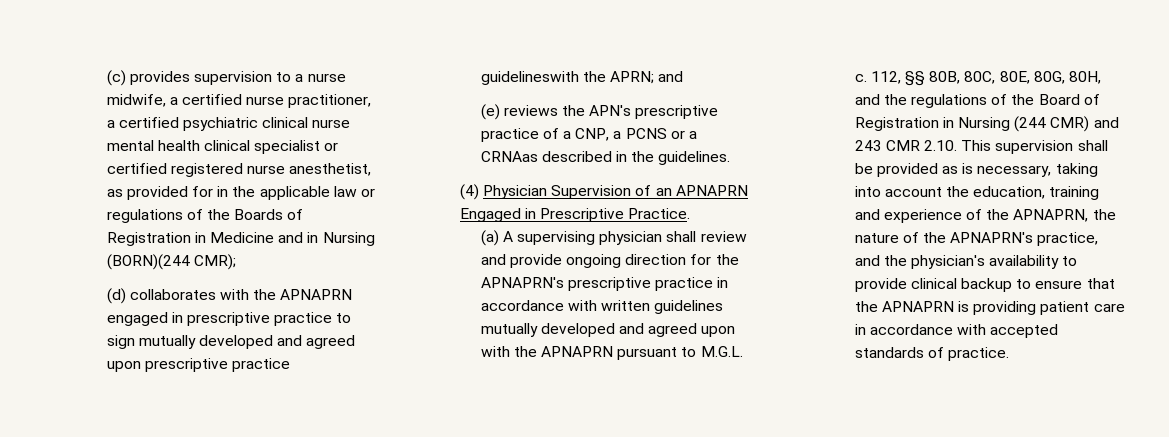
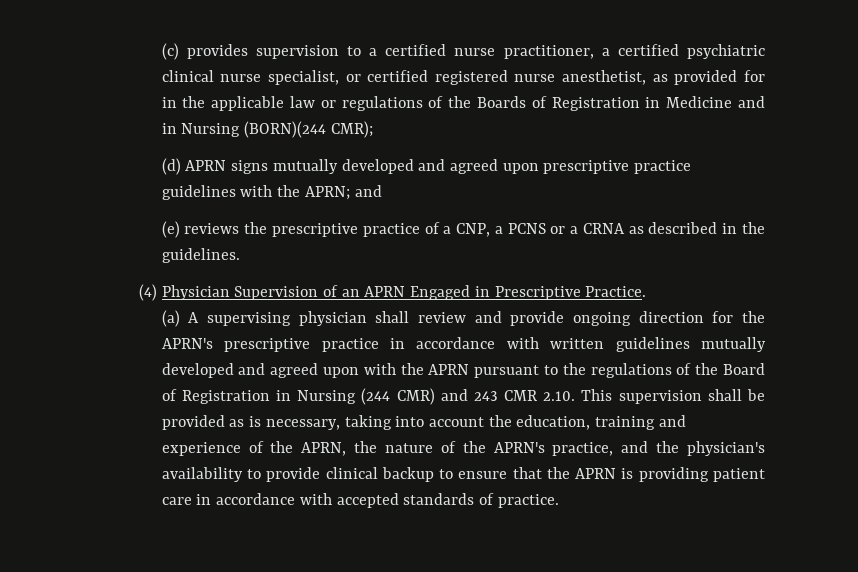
- (c) provides supervision to a nurse midwife, a certified nurse practitioner, a certified psychiatric clinical nurse mental health clinical specialist or certified registered nurse anesthetist, as provided for in the applicable law or regulations of the Boards of Registration in Medicine and in Nursing (BORN)(244 CMR);
+ (c) provides supervision to a certified nurse practitioner, a certified psychiatric clinical nurse specialist, or certified registered nurse anesthetist, as provided for in the applicable law or regulations of the Boards of Registration in Medicine and in Nursing (BORN)(244 CMR);
- (d) collaborates with the APNAPRN engaged in prescriptive practice to sign mutually developed and agreed upon prescriptive practice guidelineswith the APRN; and
+ (d) APRN signs mutually developed and agreed upon prescriptive practice guidelines with the APRN; and
- (e) reviews the APN's prescriptive practice of a CNP, a PCNS or a CRNAas described in the guidelines.
+ (e) reviews the prescriptive practice of a CNP, a PCNS or a CRNA as described in the guidelines.
- (4) Physician Supervision of an APNAPRN Engaged in Prescriptive Practice.
+ (4) Physician Supervision of an APRN Engaged in Prescriptive Practice.
- (a) A supervising physician shall review and provide ongoing direction for the APNAPRN's prescriptive practice in accordance with written guidelines mutually developed and agreed upon with the APNAPRN pursuant to M.G.L. c. 112, §§ 80B, 80C, 80E, 80G, 80H, and the regulations of the Board of Registration in Nursing (244 CMR) and 243 CMR 2.10. This supervision shall be provided as is necessary, taking into account the education, training and experience of the APNAPRN, the nature of the APNAPRN's practice, and the physician's availability to provide clinical backup to ensure that the APNAPRN is providing patient care in accordance with accepted standards of practice.
+ (a) A supervising physician shall review and provide ongoing direction for the APRN's prescriptive practice in accordance with written guidelines mutually developed and agreed upon with the APRN pursuant to the regulations of the Board of Registration in Nursing (244 CMR) and 243 CMR 2.10. This supervision shall be provided as is necessary, taking into account the education, training and experience of the APRN, the nature of the APRN's practice, and the physician's availability to provide clinical backup to ensure that the APRN is providing patient care in accordance with accepted standards of practice.

